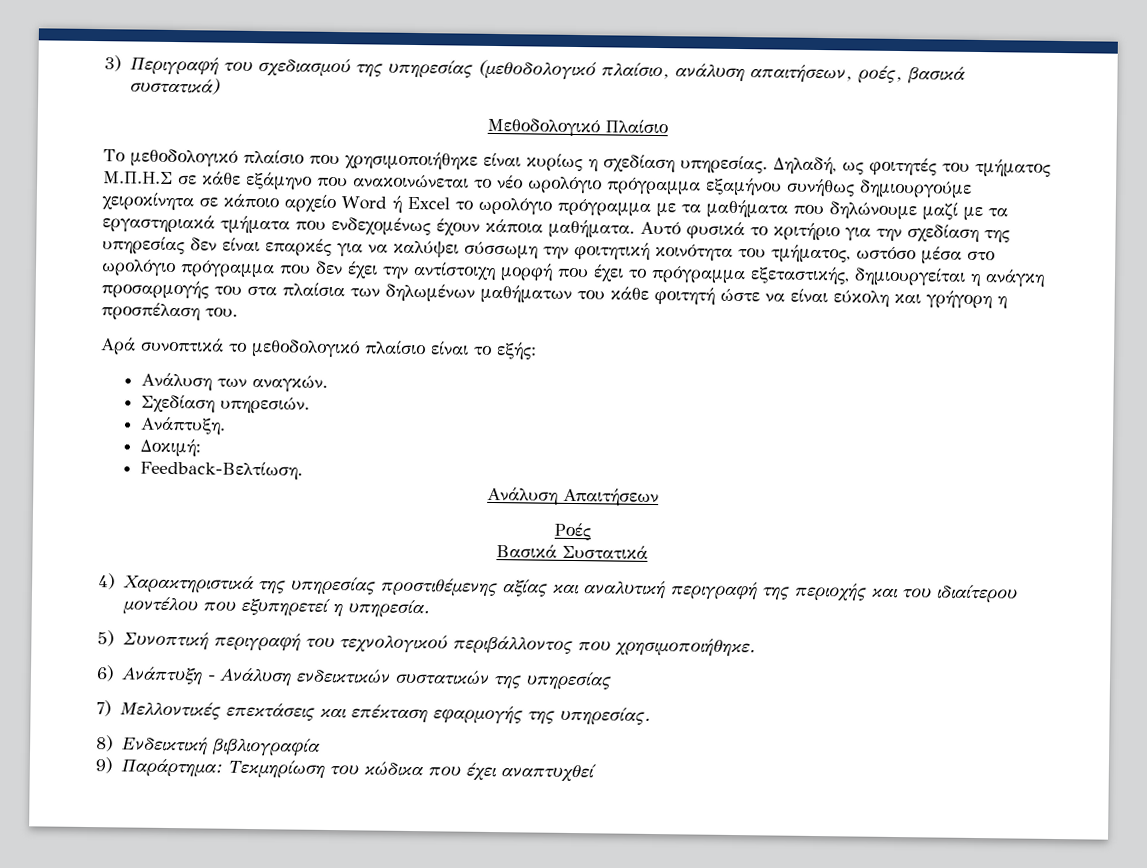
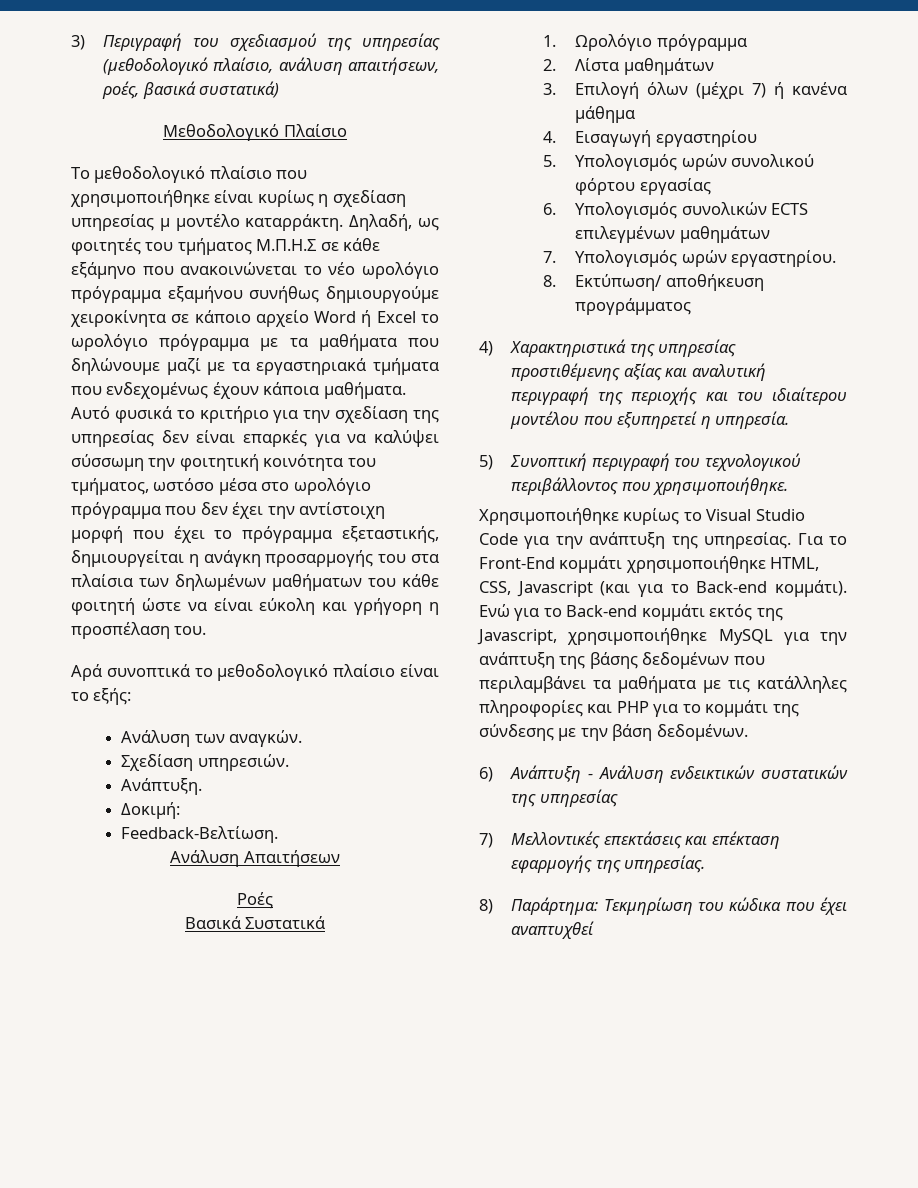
- Το μεθοδολογικό πλαίσιο που χρησιμοποιήθηκε είναι κυρίως η σχεδίαση υπηρεσίας.
+ Το μεθοδολογικό πλαίσιο που χρησιμοποιήθηκε είναι κυρίως η σχεδίαση υπηρεσίας μ μοντέλο καταρράκτη.
+ 1. Ωρολόγιο πρόγραμμα
+ 2. Λίστα μαθημάτων
+ 3. Επιλογή όλων (μέχρι 7) ή κανένα μάθημα
+ 4. Εισαγωγή εργαστηρίου
+ 5. Υπολογισμός ωρών συνολικού φόρτου εργασίας
+ 6. Υπολογισμός συνολικών ECTS επιλεγμένων μαθημάτων
+ 7. Υπολογισμός ωρών εργαστηρίου.
+ 8. Εκτύπωση/ αποθήκευση προγράμματος
+ Χρησιμοποιήθηκε κυρίως το Visual Studio Code για την ανάπτυξη της υπηρεσίας. Για το Front-End κομμάτι χρησιμοποιήθηκε HTML, CSS, Javascript (και για το Back-end κομμάτι). Ενώ για το Back-end κομμάτι εκτός της Javascript, χρησιμοποιήθηκε MySQL για την ανάπτυξη της βάσης δεδομένων που περιλαμβάνει τα μαθήματα με τις κατάλληλες πληροφορίες και PHP για το κομμάτι της σύνδεσης με την βάση δεδομένων.
- 8) Ενδεικτική βιβλιογραφία
- 9) Παράρτημα: Τεκμηρίωση του κώδικα που έχει αναπτυχθεί
+ 8) Παράρτημα: Τεκμηρίωση του κώδικα που έχει αναπτυχθεί

